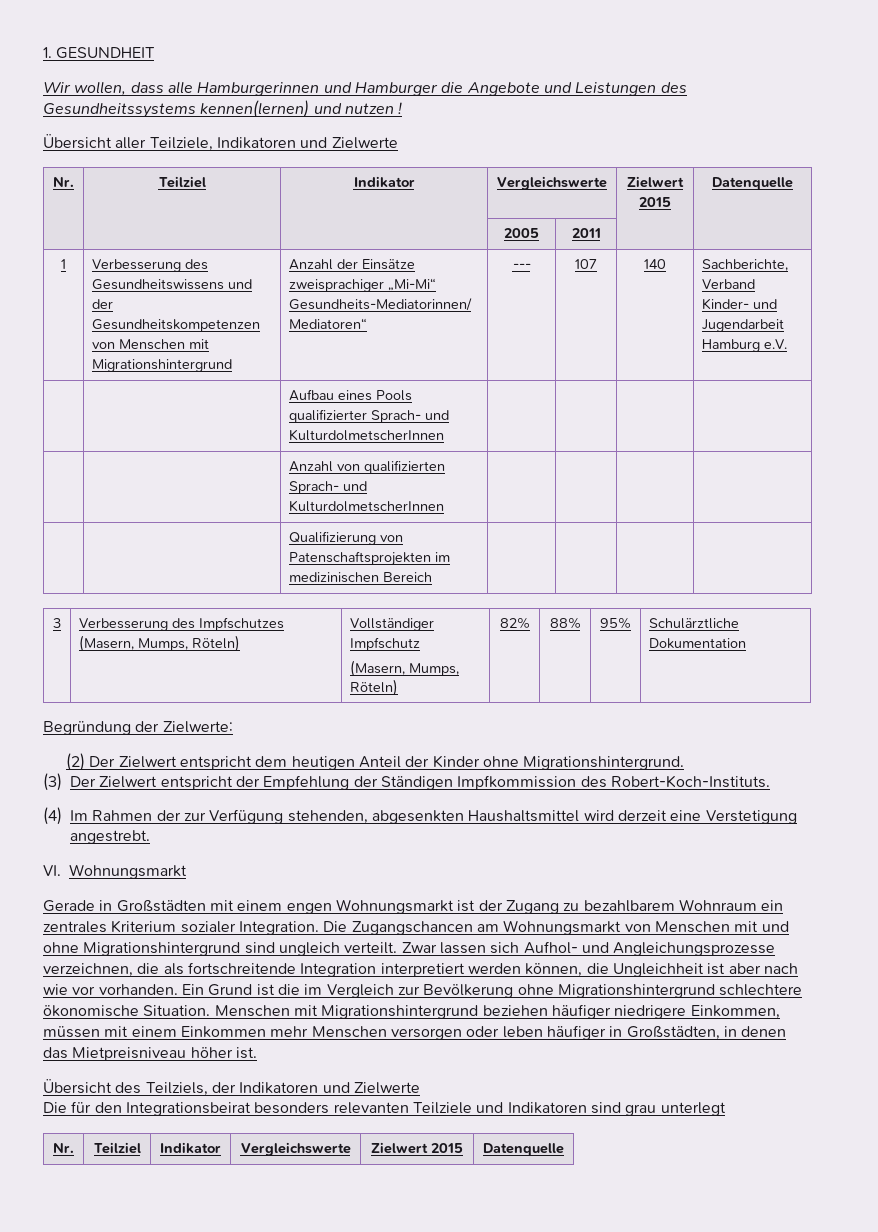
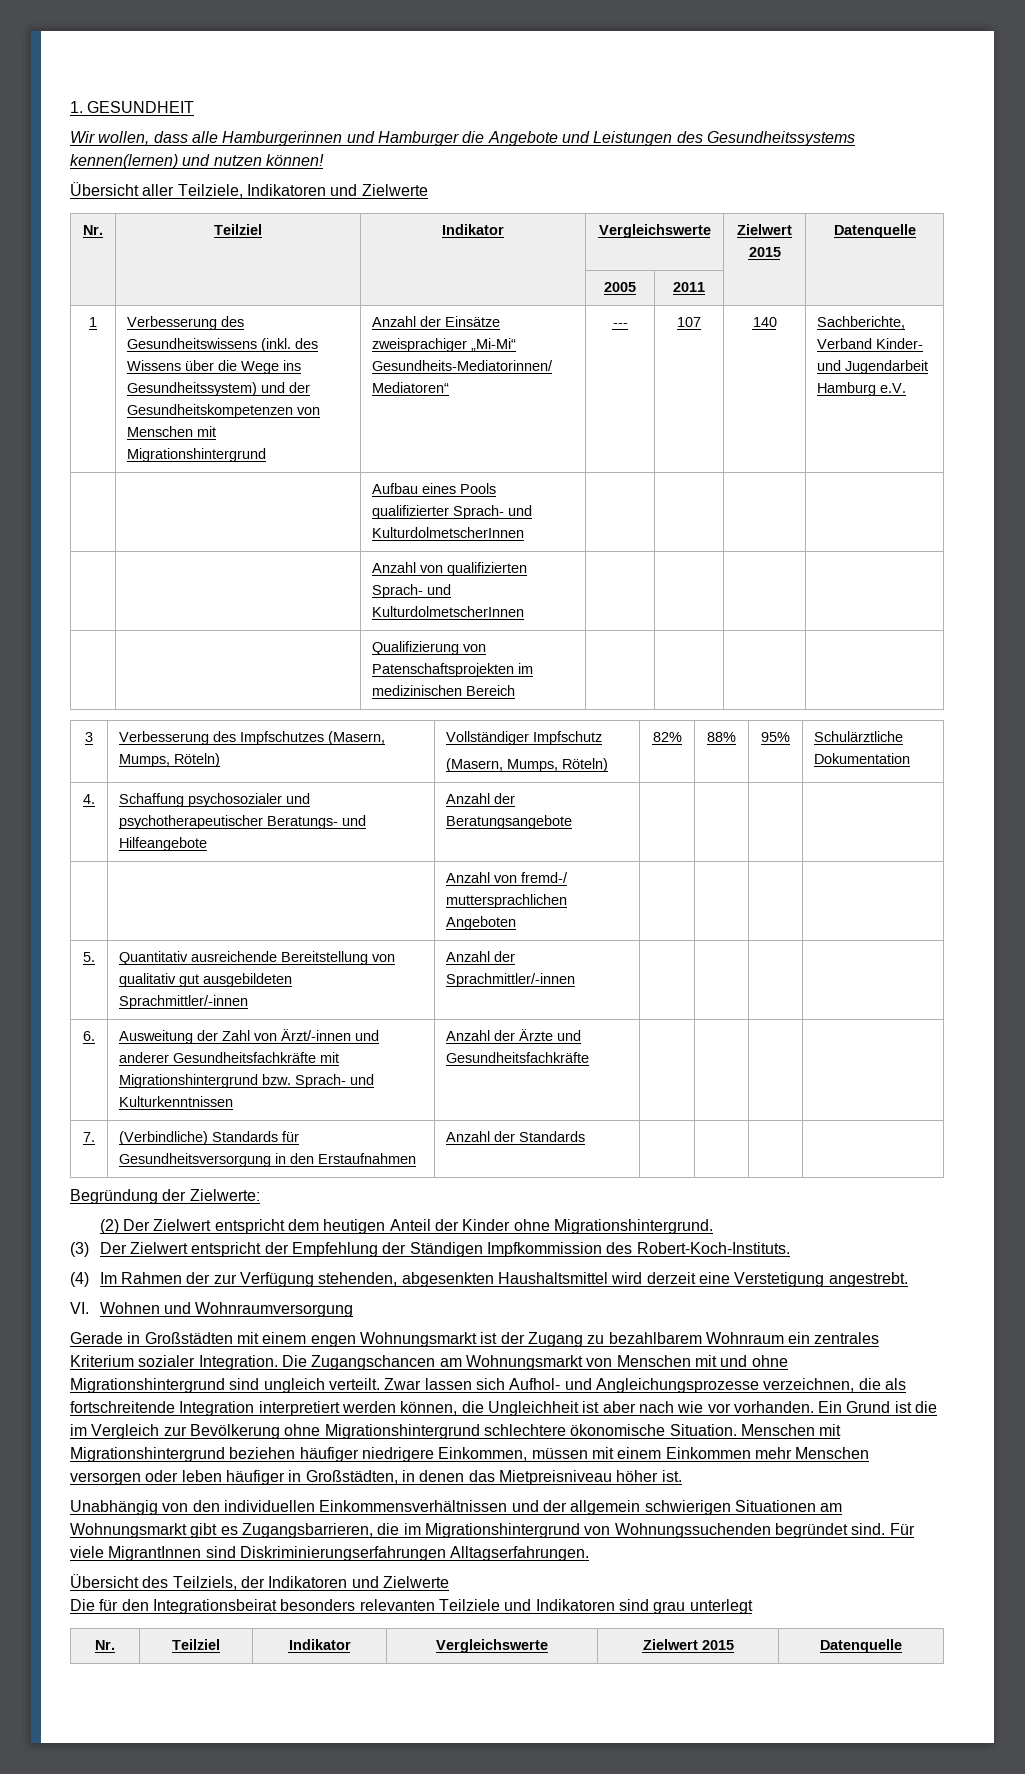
- Wir wollen, dass alle Hamburgerinnen und Hamburger die Angebote und Leistungen des Gesundheitssystems kennen(lernen) und nutzen !
+ Wir wollen, dass alle Hamburgerinnen und Hamburger die Angebote und Leistungen des Gesundheitssystems kennen(lernen) und nutzen können!
- 1 | Verbesserung des Gesundheitswissens und der Gesundheitskompetenzen von Menschen mit Migrationshintergrund | Anzahl der Einsätze zweisprachiger „Mi-Mi“ Gesundheits-Mediatorinnen/ Mediatoren“ | --- | 107 | 140 | Sachberichte, Verband Kinder- und Jugendarbeit Hamburg e.V.
+ 1 | Verbesserung des Gesundheitswissens (inkl. des Wissens über die Wege ins Gesundheitssystem) und der Gesundheitskompetenzen von Menschen mit Migrationshintergrund | Anzahl der Einsätze zweisprachiger „Mi-Mi“ Gesundheits-Mediatorinnen/ Mediatoren“ | --- | 107 | 140 | Sachberichte, Verband Kinder- und Jugendarbeit Hamburg e.V.
+ 4. | Schaffung psychosozialer und psychotherapeutischer Beratungs- und Hilfeangebote | Anzahl der Beratungsangebote | | | |
+ | | Anzahl von fremd-/ muttersprachlichen Angeboten | | | |
+ 5. | Quantitativ ausreichende Bereitstellung von qualitativ gut ausgebildeten Sprachmittler/-innen | Anzahl der Sprachmittler/-innen | | | |
+ 6. | Ausweitung der Zahl von Ärzt/-innen und anderer Gesundheitsfachkräfte mit Migrationshintergrund bzw. Sprach- und Kulturkenntnissen | Anzahl der Ärzte und Gesundheitsfachkräfte | | | |
+ 7. | (Verbindliche) Standards für Gesundheitsversorgung in den Erstaufnahmen | Anzahl der Standards | | | |
- VI. Wohnungsmarkt
+ VI. Wohnen und Wohnraumversorgung
+ Unabhängig von den individuellen Einkommensverhältnissen und der allgemein schwierigen Situationen am Wohnungsmarkt gibt es Zugangsbarrieren, die im Migrationshintergrund von Wohnungssuchenden begründet sind. Für viele MigrantInnen sind Diskriminierungserfahrungen Alltagserfahrungen.

